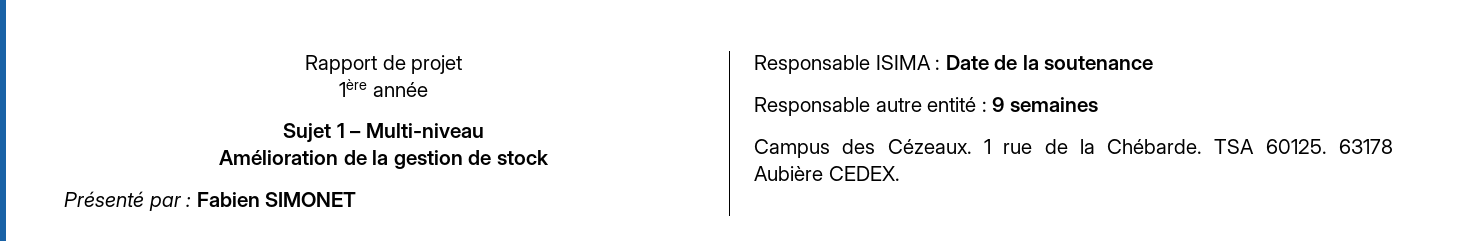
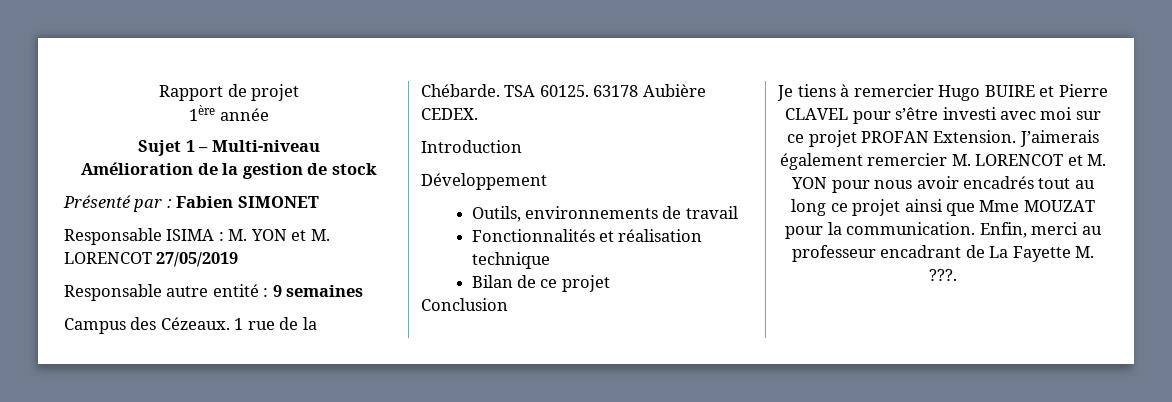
- Responsable ISIMA : Date de la soutenance
+ Responsable ISIMA : M. YON et M. LORENCOT 27/05/2019
+ Introduction
+ Développement
+ Outils, environnements de travail
+ Fonctionnalités et réalisation technique
+ Bilan de ce projet
+ Conclusion
+ Je tiens à remercier Hugo BUIRE et Pierre CLAVEL pour s’être investi avec moi sur ce projet PROFAN Extension. J’aimerais également remercier M. LORENCOT et M. YON pour nous avoir encadrés tout au long ce projet ainsi que Mme MOUZAT pour la communication. Enfin, merci au professeur encadrant de La Fayette M. ???.

